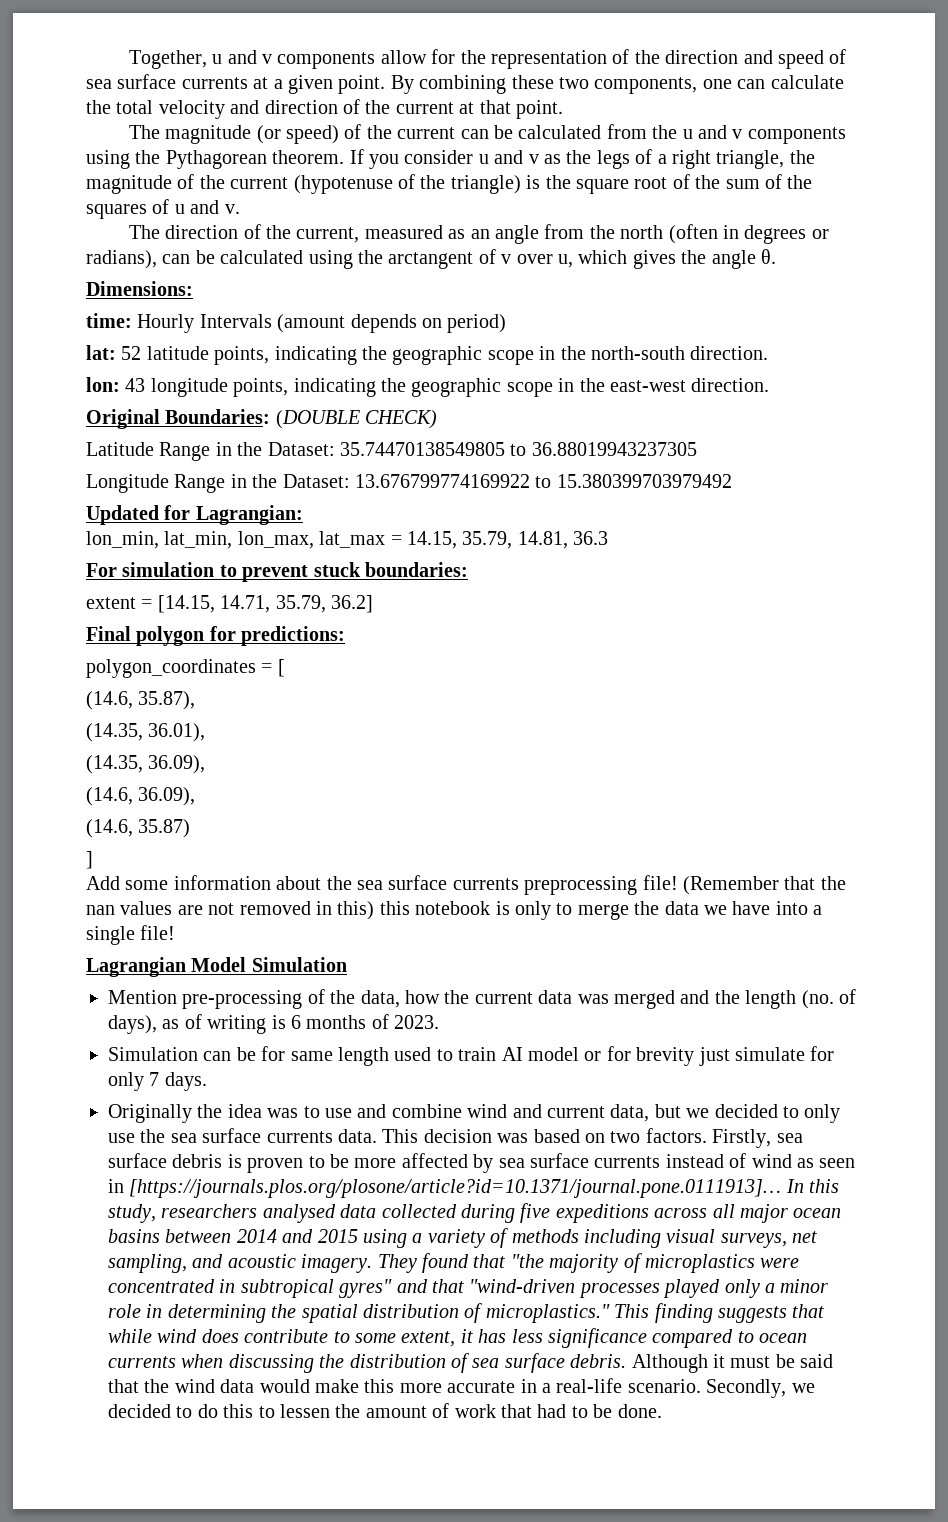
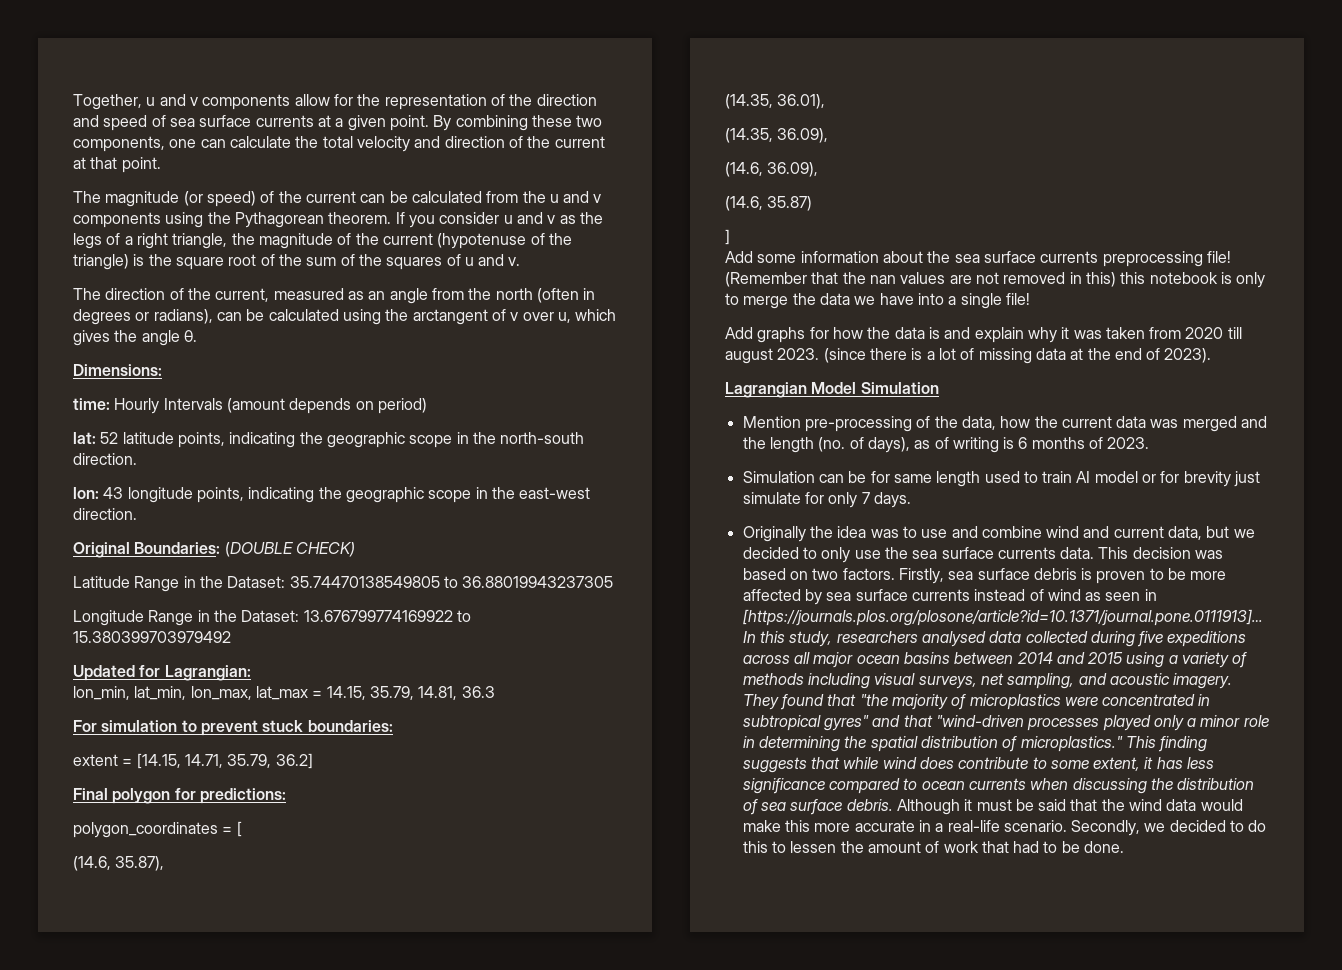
+ Add graphs for how the data is and explain why it was taken from 2020 till august 2023. (since there is a lot of missing data at the end of 2023).

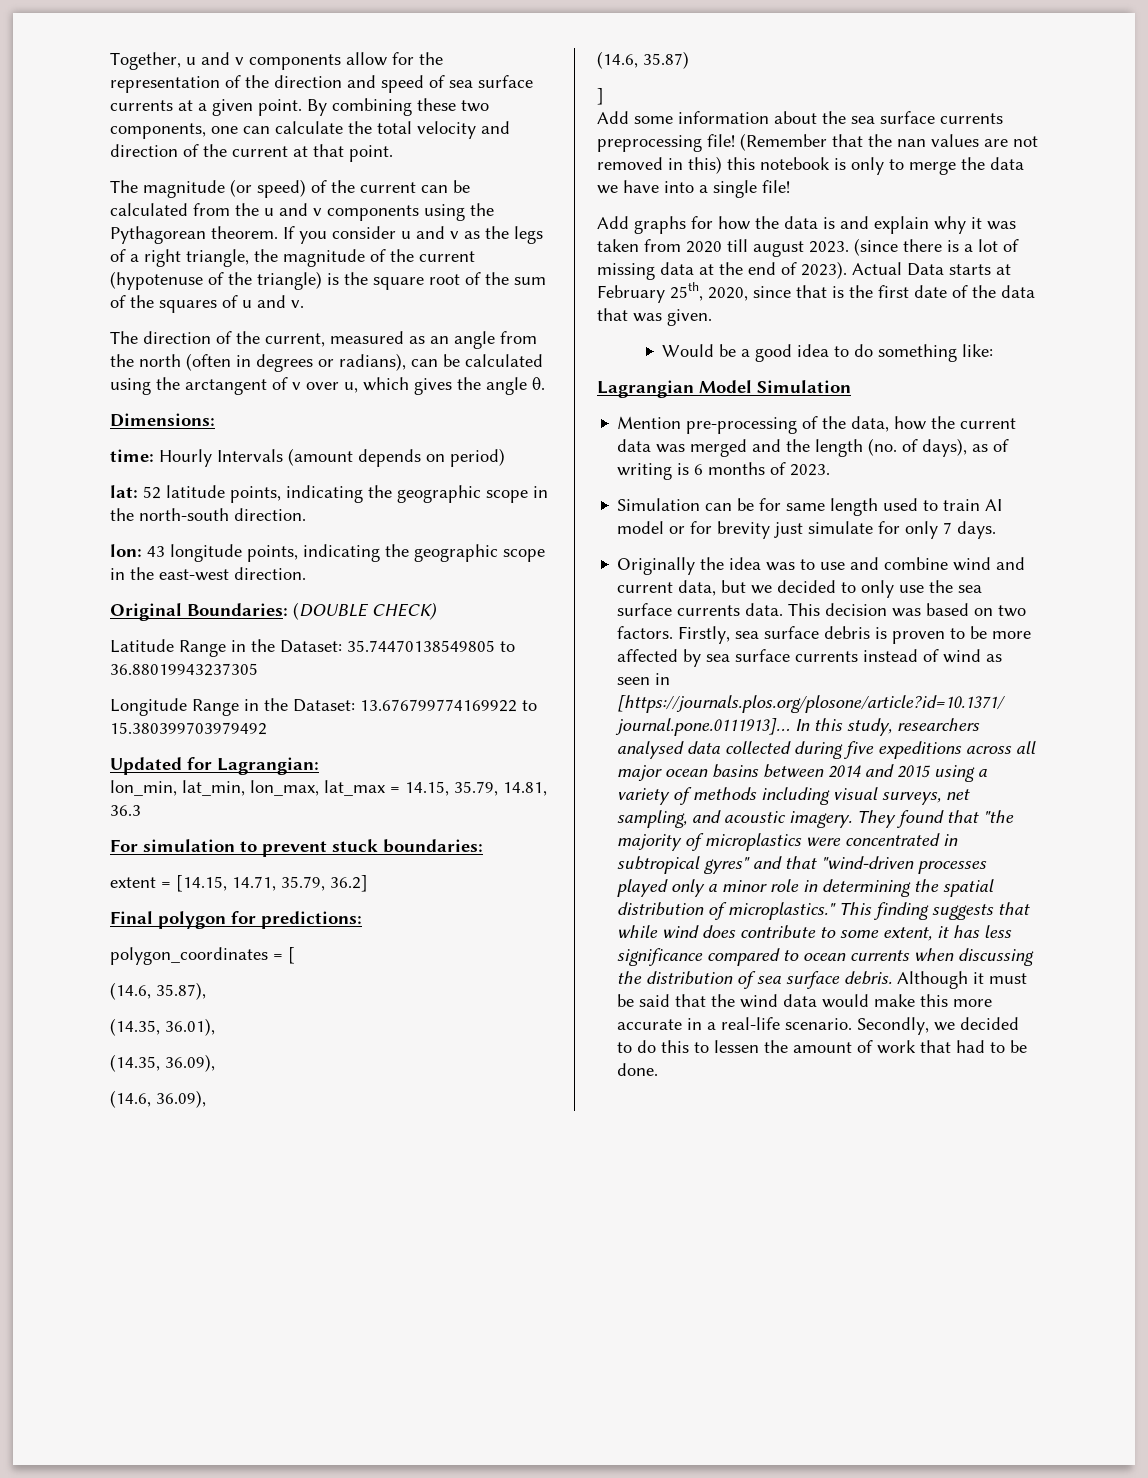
+ Actual Data starts at February 25th, 2020, since that is the first date of the data that was given.
+ Would be a good idea to do something like:

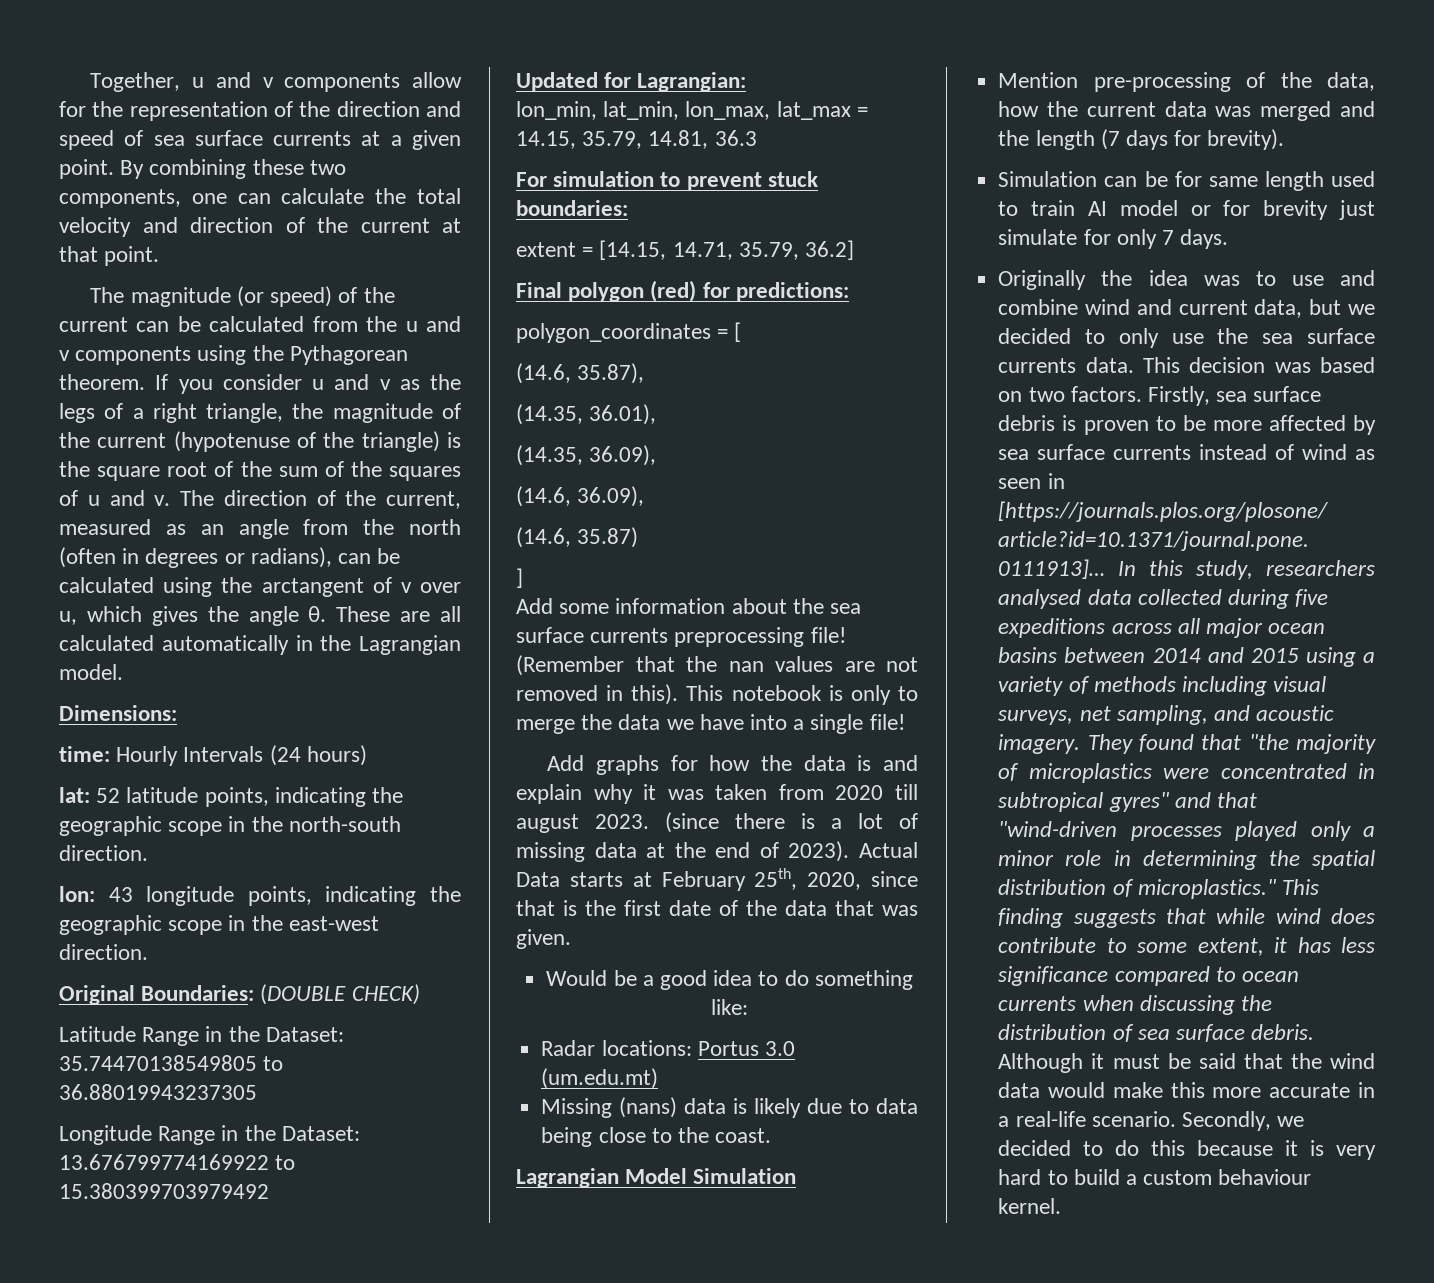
- If you consider u and v as the legs of a right triangle, the magnitude of the current (hypotenuse of the triangle) is the square root of the sum of the squares of u and v.
- The direction of the current, measured as an angle from the north (often in degrees or radians), can be calculated using the arctangent of v over u, which gives the angle θ.
+ If you consider u and v as the legs of a right triangle, the magnitude of the current (hypotenuse of the triangle) is the square root of the sum of the squares of u and v. The direction of the current, measured as an angle from the north (often in degrees or radians), can be calculated using the arctangent of v over u, which gives the angle θ. These are all calculated automatically in the Lagrangian model.
- time: Hourly Intervals (amount depends on period)
+ time: Hourly Intervals (24 hours)
- Final polygon for predictions:
+ Final polygon (red) for predictions:
- (Remember that the nan values are not removed in this) this notebook is only to merge the data we have into a single file!
+ (Remember that the nan values are not removed in this). This notebook is only to merge the data we have into a single file!
+ Radar locations: Portus 3.0 (um.edu.mt)
+ Missing (nans) data is likely due to data being close to the coast.
- Mention pre-processing of the data, how the current data was merged and the length (no. of days), as of writing is 6 months of 2023.
+ Mention pre-processing of the data, how the current data was merged and the length (7 days for brevity).
- Secondly, we decided to do this to lessen the amount of work that had to be done.
+ Secondly, we decided to do this because it is very hard to build a custom behaviour kernel.

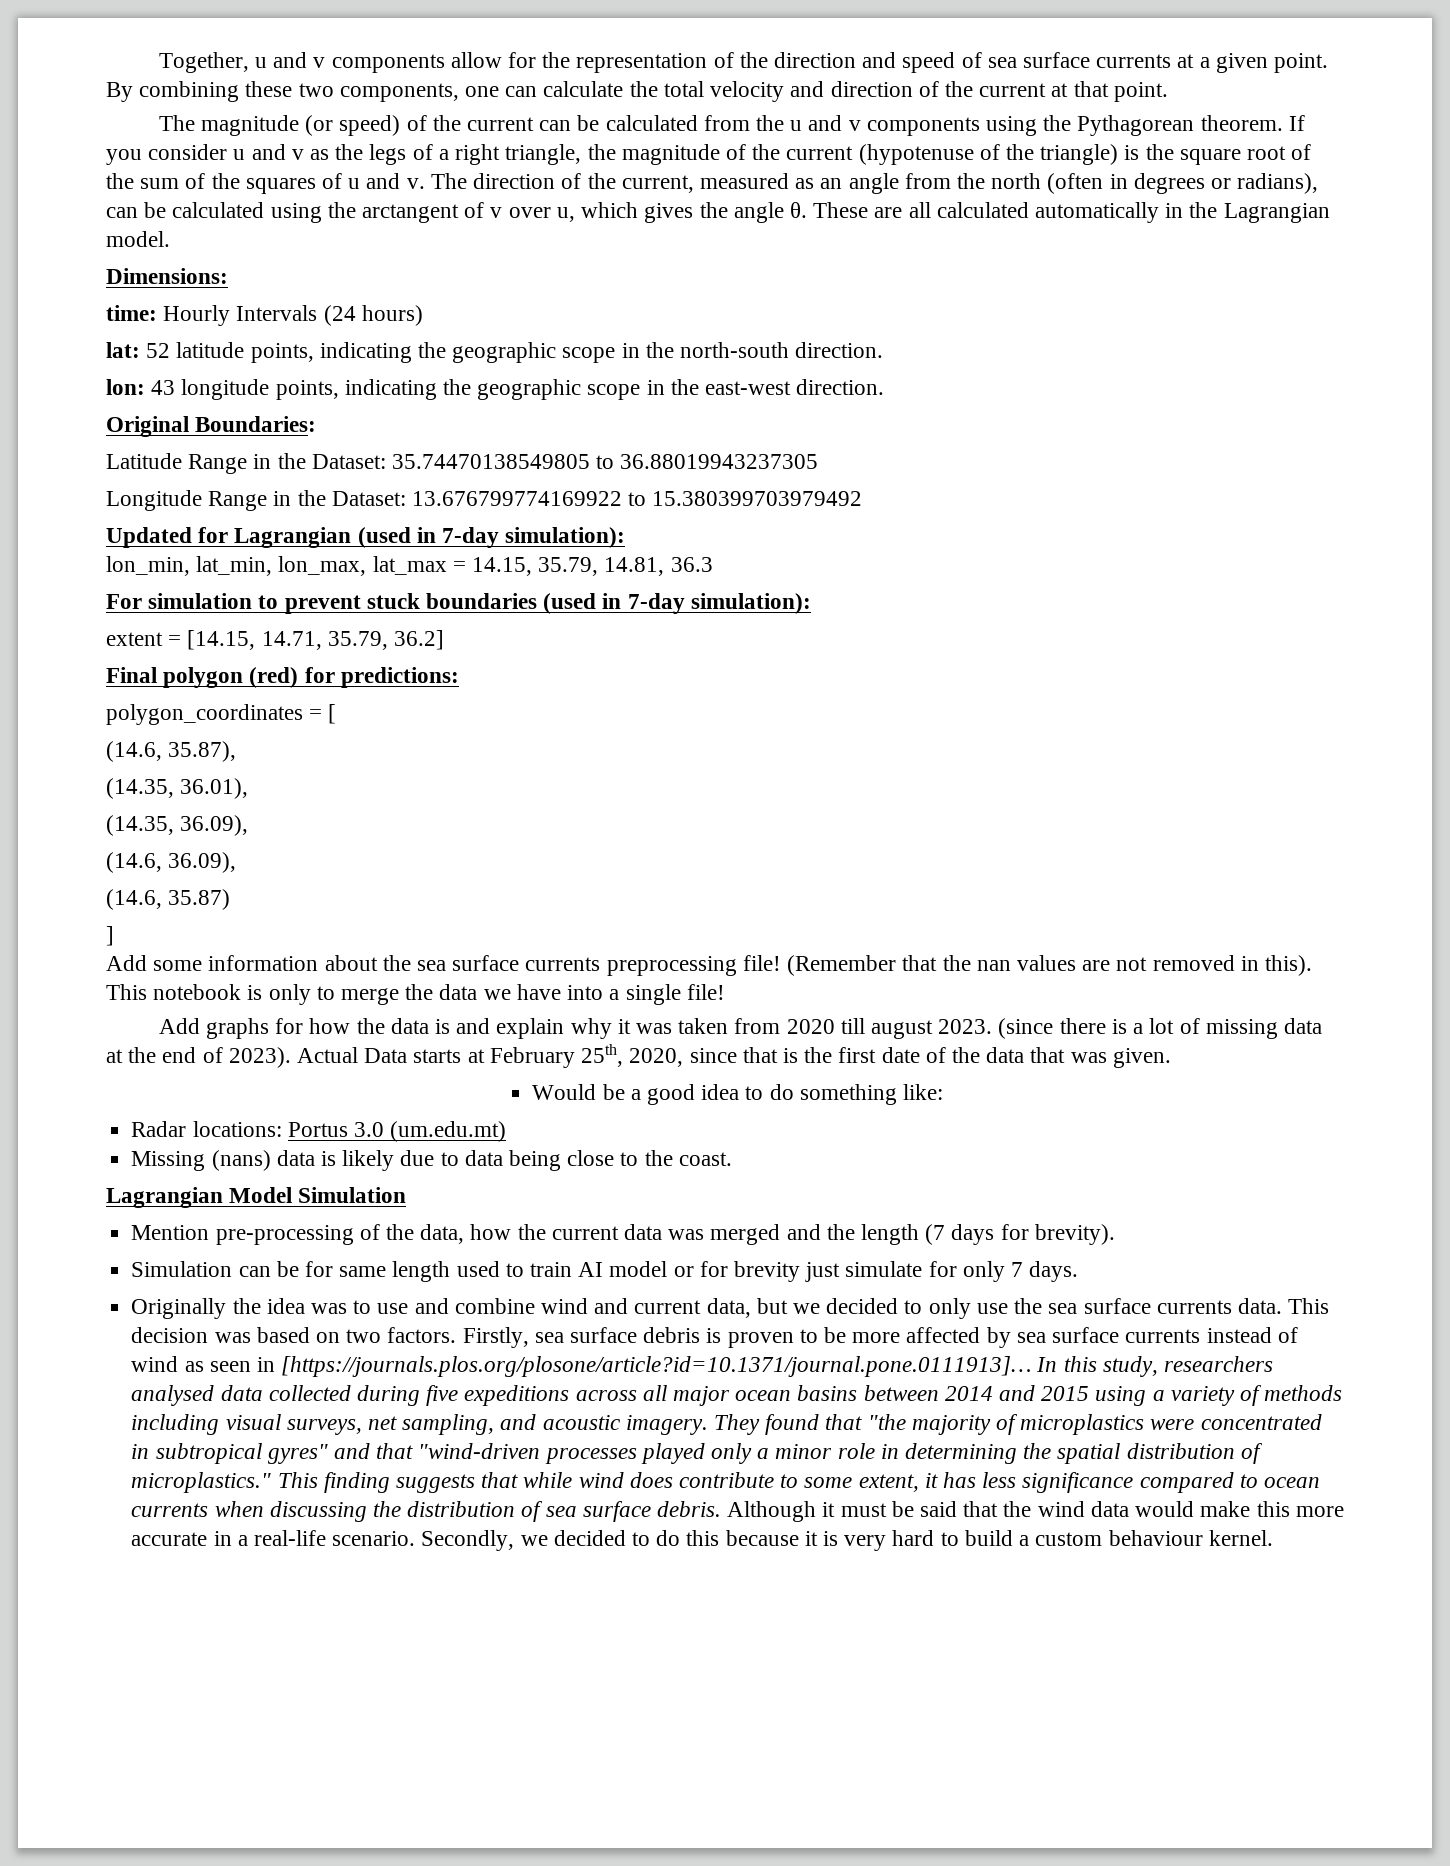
- Original Boundaries: (DOUBLE CHECK)
+ Original Boundaries:
- Updated for Lagrangian:
+ Updated for Lagrangian (used in 7-day simulation):
- For simulation to prevent stuck boundaries:
+ For simulation to prevent stuck boundaries (used in 7-day simulation):

